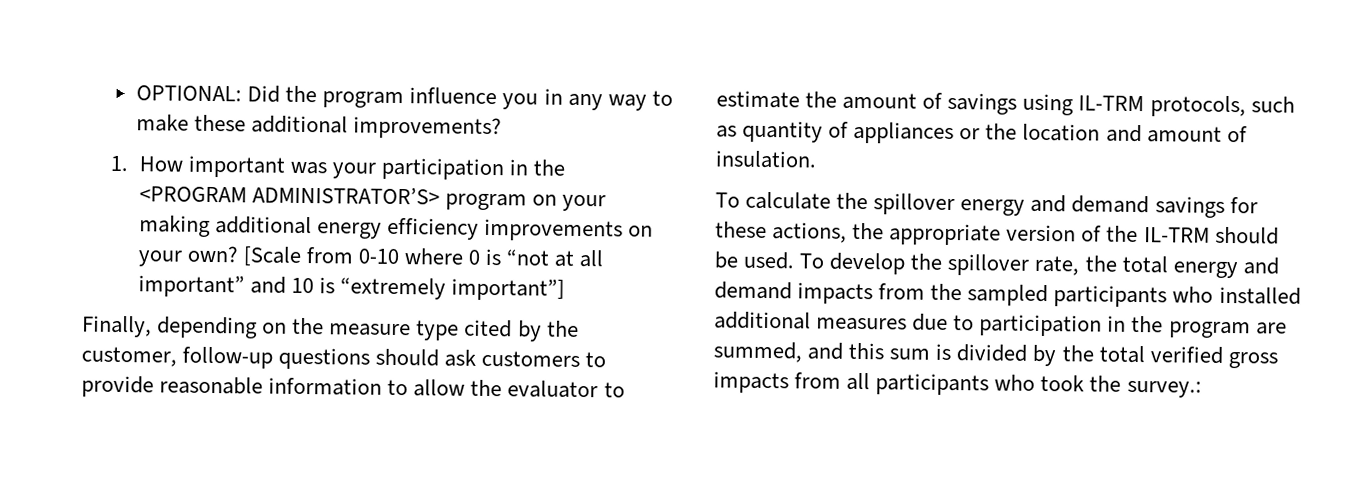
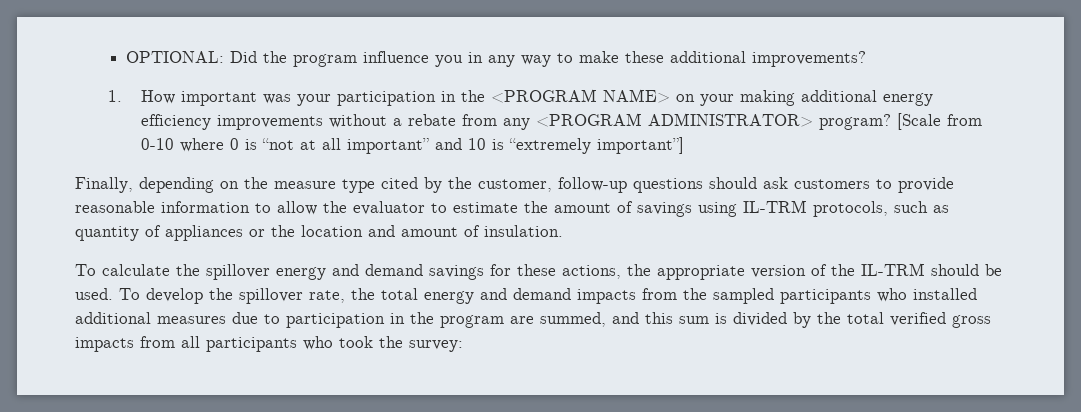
- 1. How important was your participation in the <PROGRAM ADMINISTRATOR’S> program on your making additional energy efficiency improvements on your own?
+ 1. How important was your participation in the <PROGRAM NAME> on your making additional energy efficiency improvements without a rebate from any <PROGRAM ADMINISTRATOR> program?
- To develop the spillover rate, the total energy and demand impacts from the sampled participants who installed additional measures due to participation in the program are summed, and this sum is divided by the total verified gross impacts from all participants who took the survey.:
+ To develop the spillover rate, the total energy and demand impacts from the sampled participants who installed additional measures due to participation in the program are summed, and this sum is divided by the total verified gross impacts from all participants who took the survey:

